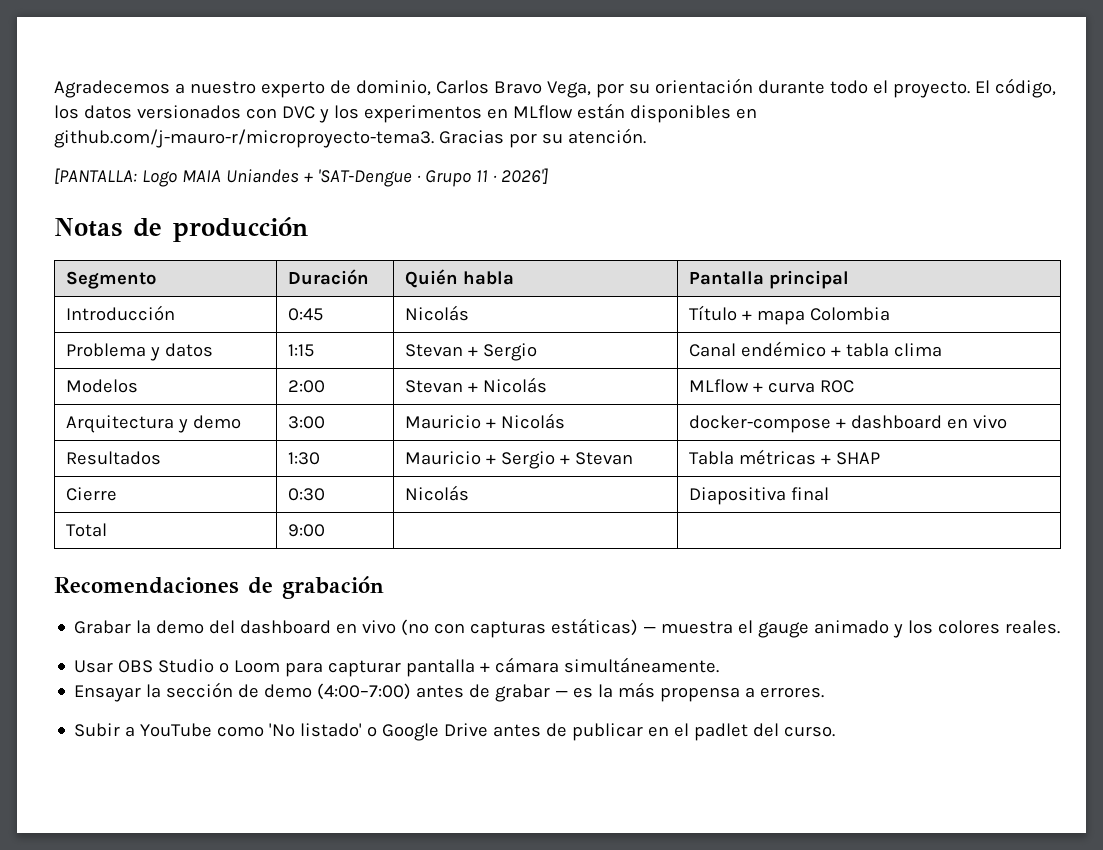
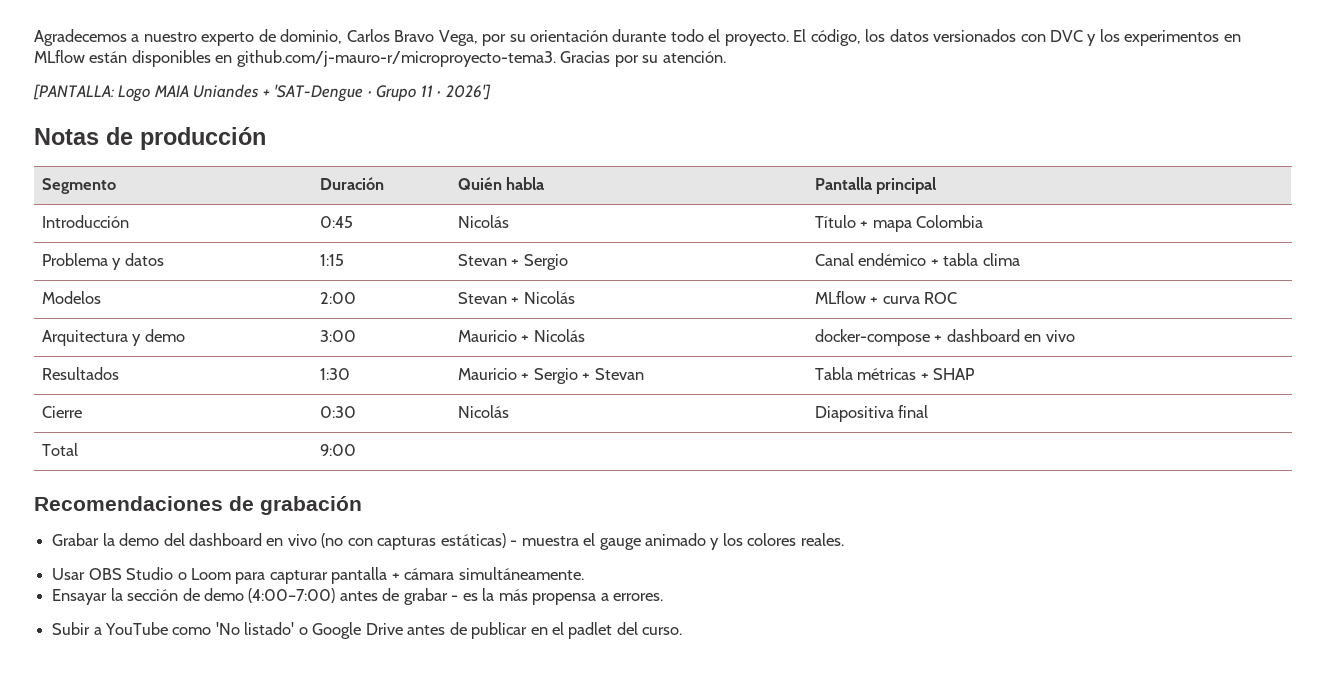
- Grabar la demo del dashboard en vivo (no con capturas estáticas) — muestra el gauge animado y los colores reales.
+ Grabar la demo del dashboard en vivo (no con capturas estáticas) - muestra el gauge animado y los colores reales.
- Ensayar la sección de demo (4:00–7:00) antes de grabar — es la más propensa a errores.
+ Ensayar la sección de demo (4:00–7:00) antes de grabar - es la más propensa a errores.

